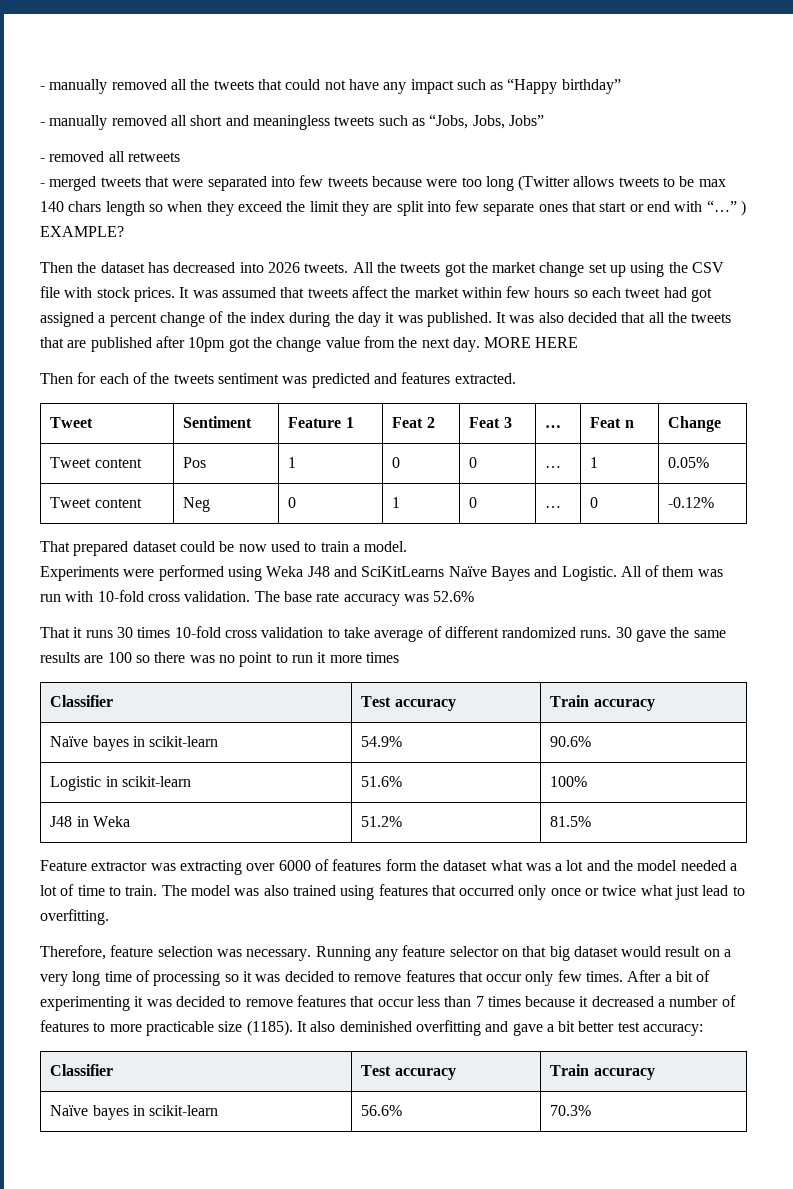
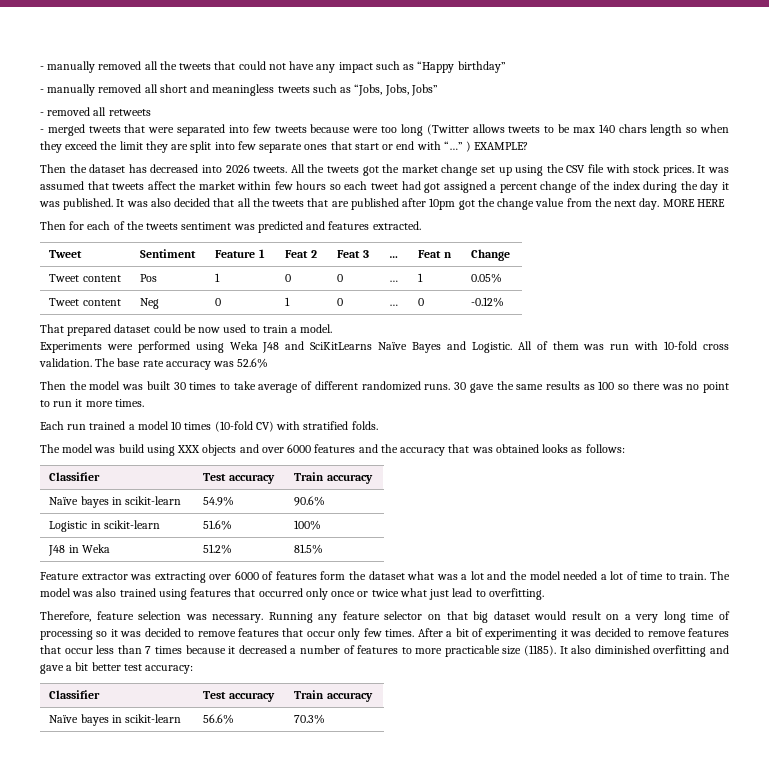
- That it runs 30 times 10-fold cross validation to take average of different randomized runs.
+ Then the model was built 30 times to take average of different randomized runs.
- 30 gave the same results are 100 so there was no point to run it more times
+ 30 gave the same results as 100 so there was no point to run it more times.
+ Each run trained a model 10 times (10-fold CV) with stratified folds.
+ The model was build using XXX objects and over 6000 features and the accuracy that was obtained looks as follows:
- It also deminished overfitting and gave a bit better test accuracy:
+ It also diminished overfitting and gave a bit better test accuracy:

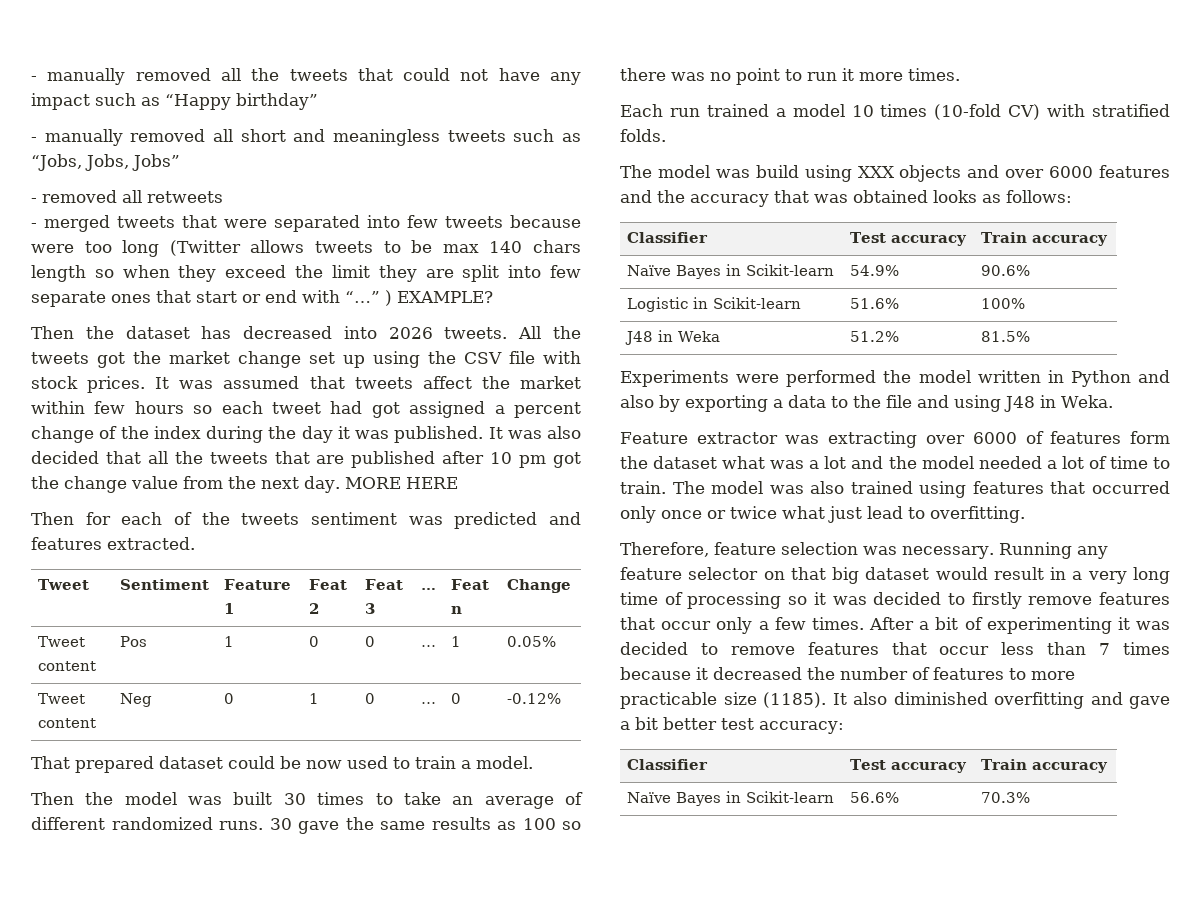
- It was also decided that all the tweets that are published after 10pm got the change value from the next day.
+ It was also decided that all the tweets that are published after 10 pm got the change value from the next day.
- Experiments were performed using Weka J48 and SciKitLearns Naïve Bayes and Logistic. All of them was run with 10-fold cross validation. The base rate accuracy was 52.6%
- Then the model was built 30 times to take average of different randomized runs.
+ Then the model was built 30 times to take an average of different randomized runs.
- Naïve bayes in scikit-learn | 54.9% | 90.6%
+ Naïve Bayes in Scikit-learn | 54.9% | 90.6%
- Logistic in scikit-learn | 51.6% | 100%
+ Logistic in Scikit-learn | 51.6% | 100%
+ Experiments were performed the model written in Python and also by exporting a data to the file and using J48 in Weka.
- Running any feature selector on that big dataset would result on a very long time of processing so it was decided to remove features that occur only few times.
+ Running any feature selector on that big dataset would result in a very long time of processing so it was decided to firstly remove features that occur only a few times.
- After a bit of experimenting it was decided to remove features that occur less than 7 times because it decreased a number of features to more practicable size (1185).
+ After a bit of experimenting it was decided to remove features that occur less than 7 times because it decreased the number of features to more practicable size (1185).
- Naïve bayes in scikit-learn | 56.6% | 70.3%
+ Naïve Bayes in Scikit-learn | 56.6% | 70.3%

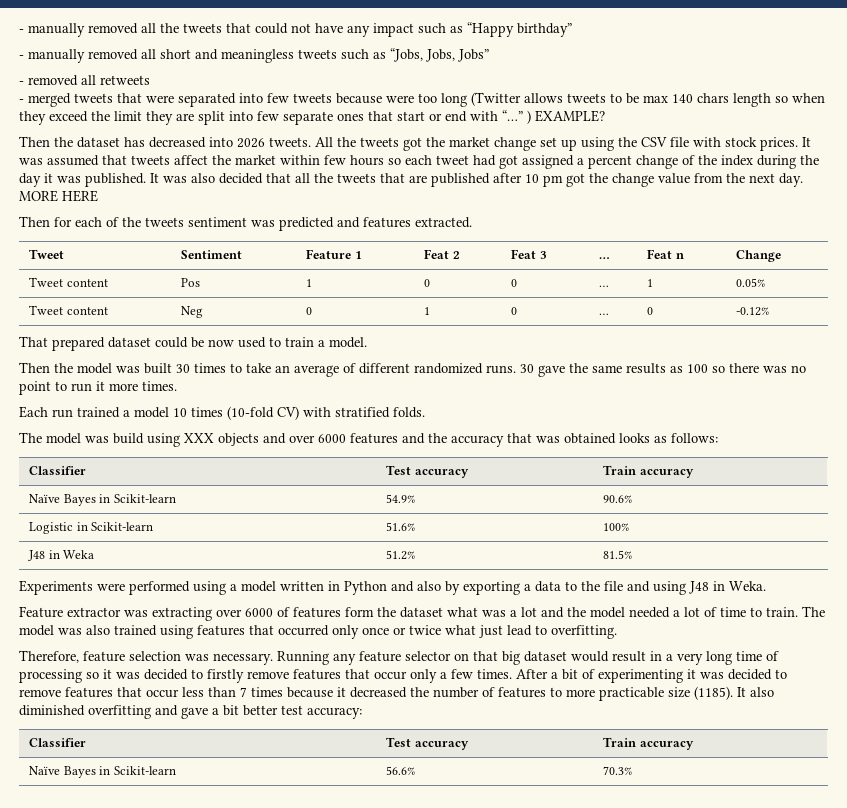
- Experiments were performed the model written in Python and also by exporting a data to the file and using J48 in Weka.
+ Experiments were performed using a model written in Python and also by exporting a data to the file and using J48 in Weka.

